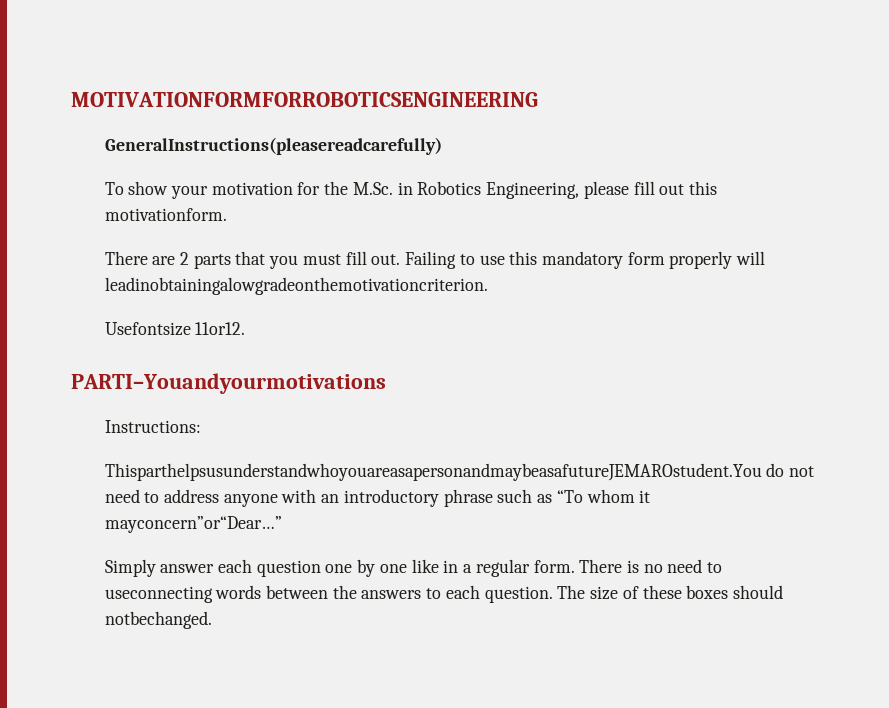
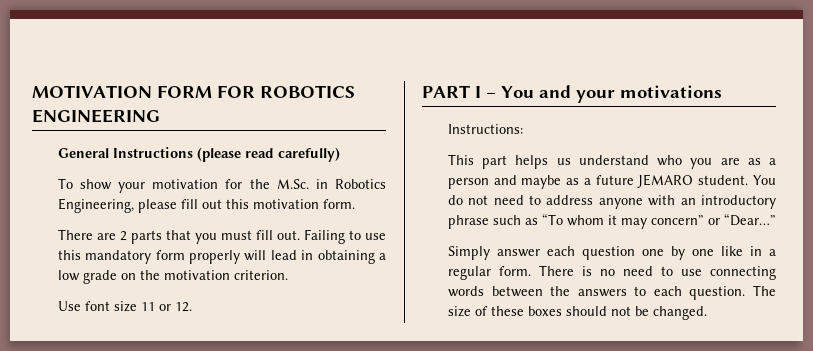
- MOTIVATIONFORMFORROBOTICSENGINEERING
- GeneralInstructions(pleasereadcarefully)
+ MOTIVATION FORM FOR ROBOTICS ENGINEERING
+ General Instructions (please read carefully)
- To show your motivation for the M.Sc. in Robotics Engineering, please fill out this motivationform.
+ To show your motivation for the M.Sc. in Robotics Engineering, please fill out this motivation form.
- Failing to use this mandatory form properly will leadinobtainingalowgradeonthemotivationcriterion.
- Usefontsize 11or12.
- PARTI–Youandyourmotivations
+ Failing to use this mandatory form properly will lead in obtaining a low grade on the motivation criterion.
+ Use font size 11 or 12.
+ PART I – You and your motivations
  Instructions:
- ThisparthelpsusunderstandwhoyouareasapersonandmaybeasafutureJEMAROstudent.You do not need to address anyone with an introductory phrase such as “To whom it mayconcern”or“Dear…”
+ This part helps us understand who you are as a person and maybe as a future JEMARO student. You do not need to address anyone with an introductory phrase such as “To whom it may concern” or “Dear…”
- There is no need to useconnecting words between the answers to each question.
+ There is no need to use connecting words between the answers to each question.
- The size of these boxes should notbechanged.
+ The size of these boxes should not be changed.

